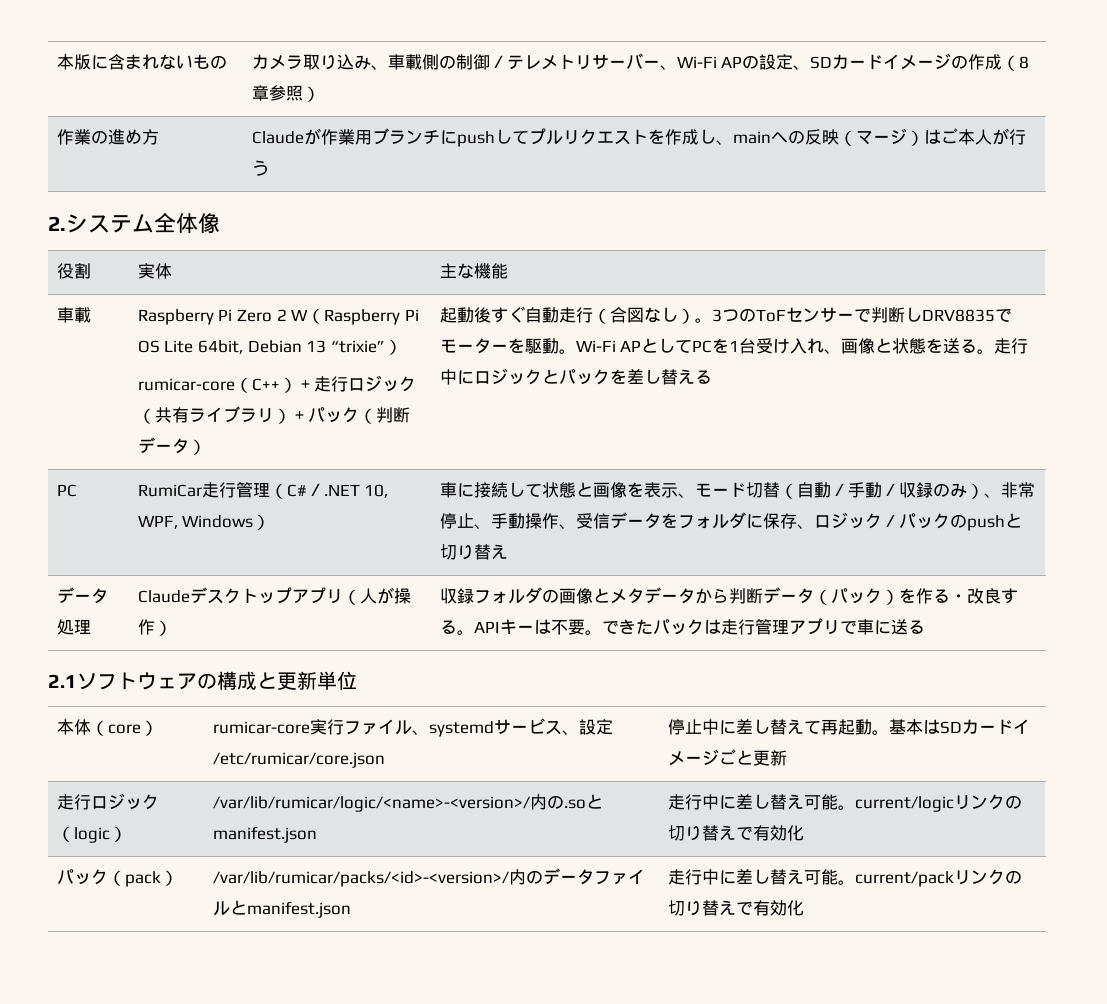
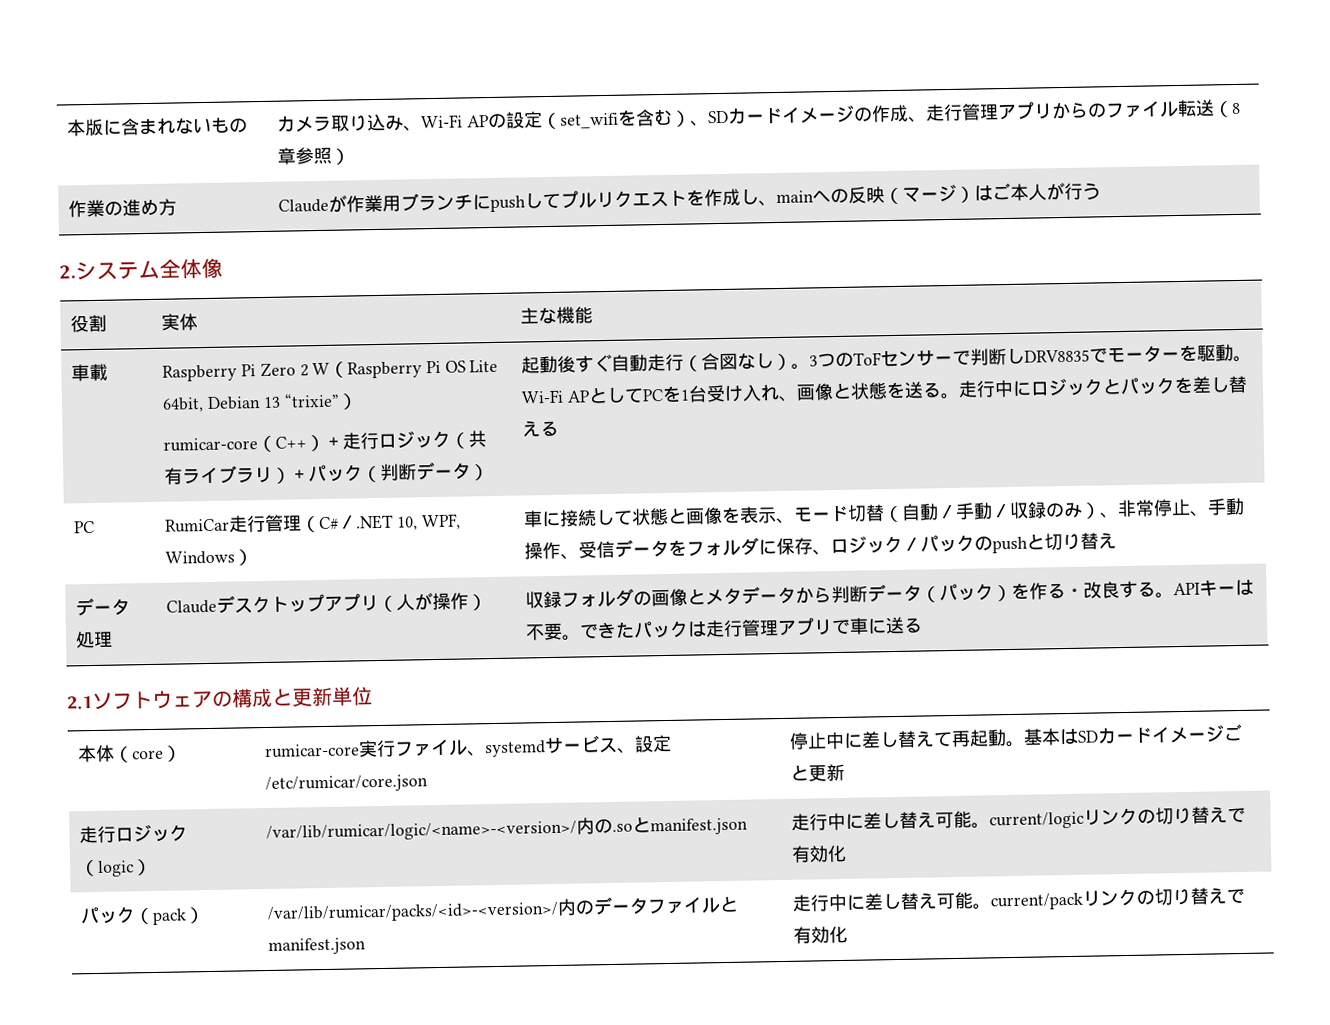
- 本版に含まれないもの | カメラ取り込み、車載側の制御／テレメトリサーバー、Wi-Fi APの設定、SDカードイメージの作成（8章参照）
+ 本版に含まれないもの | カメラ取り込み、Wi-Fi APの設定（set_wifiを含む）、SDカードイメージの作成、走行管理アプリからのファイル転送（8章参照）

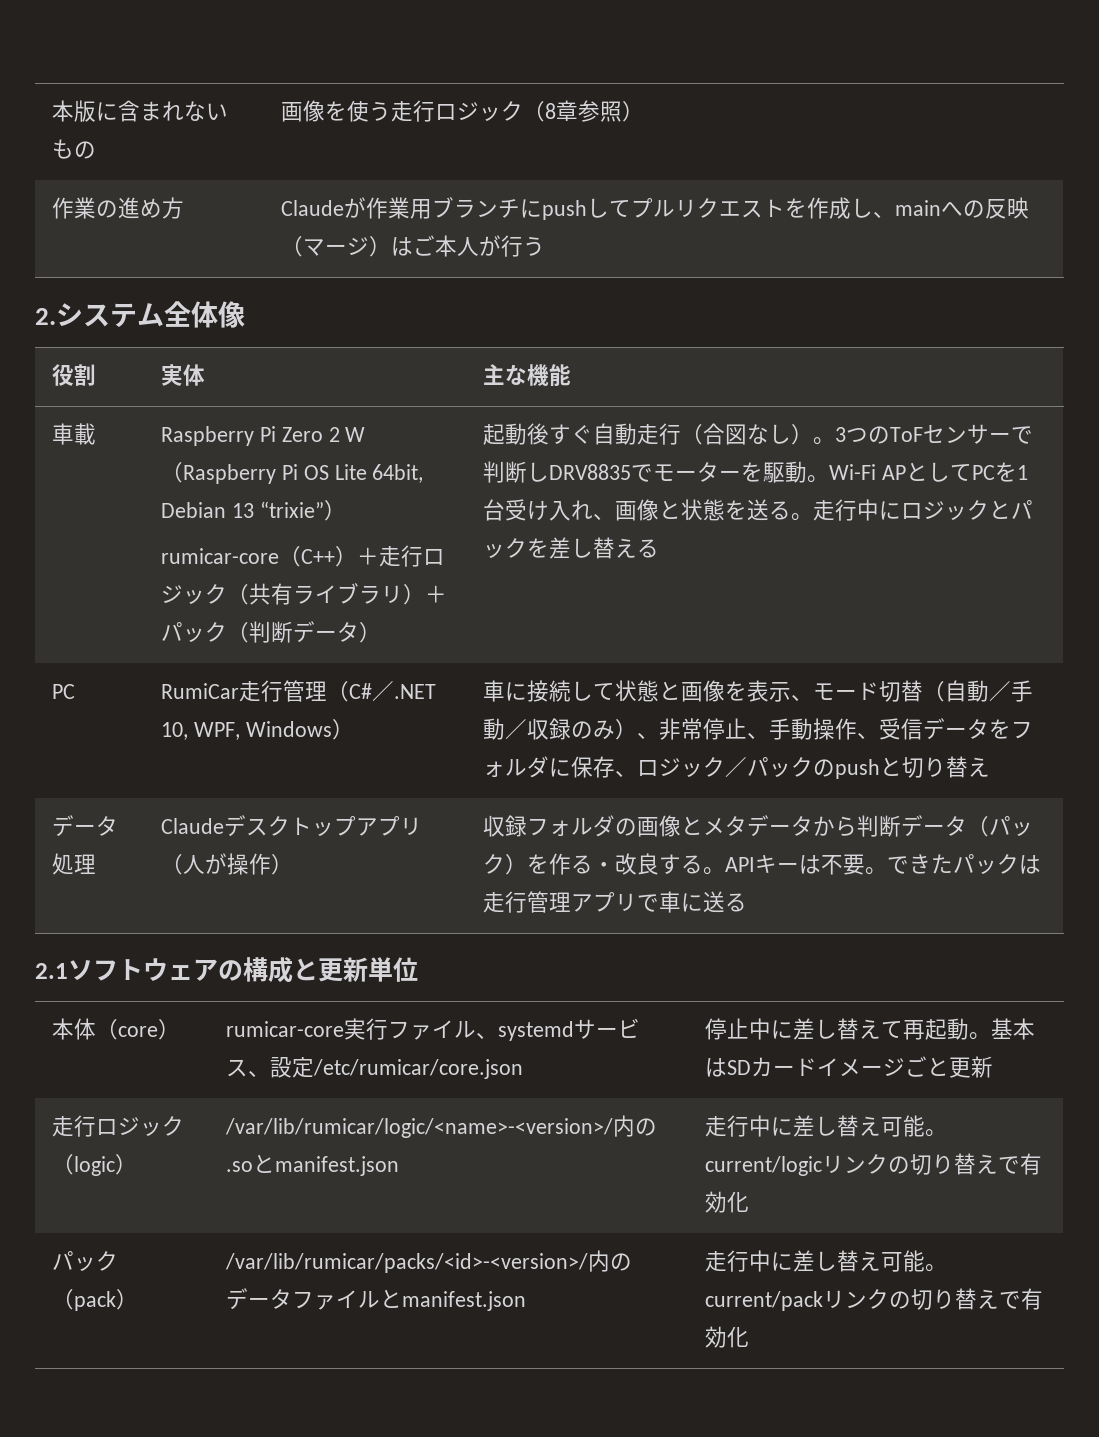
- 本版に含まれないもの | カメラ取り込み、Wi-Fi APの設定（set_wifiを含む）、SDカードイメージの作成、走行管理アプリからのファイル転送（8章参照）
+ 本版に含まれないもの | 画像を使う走行ロジック（8章参照）

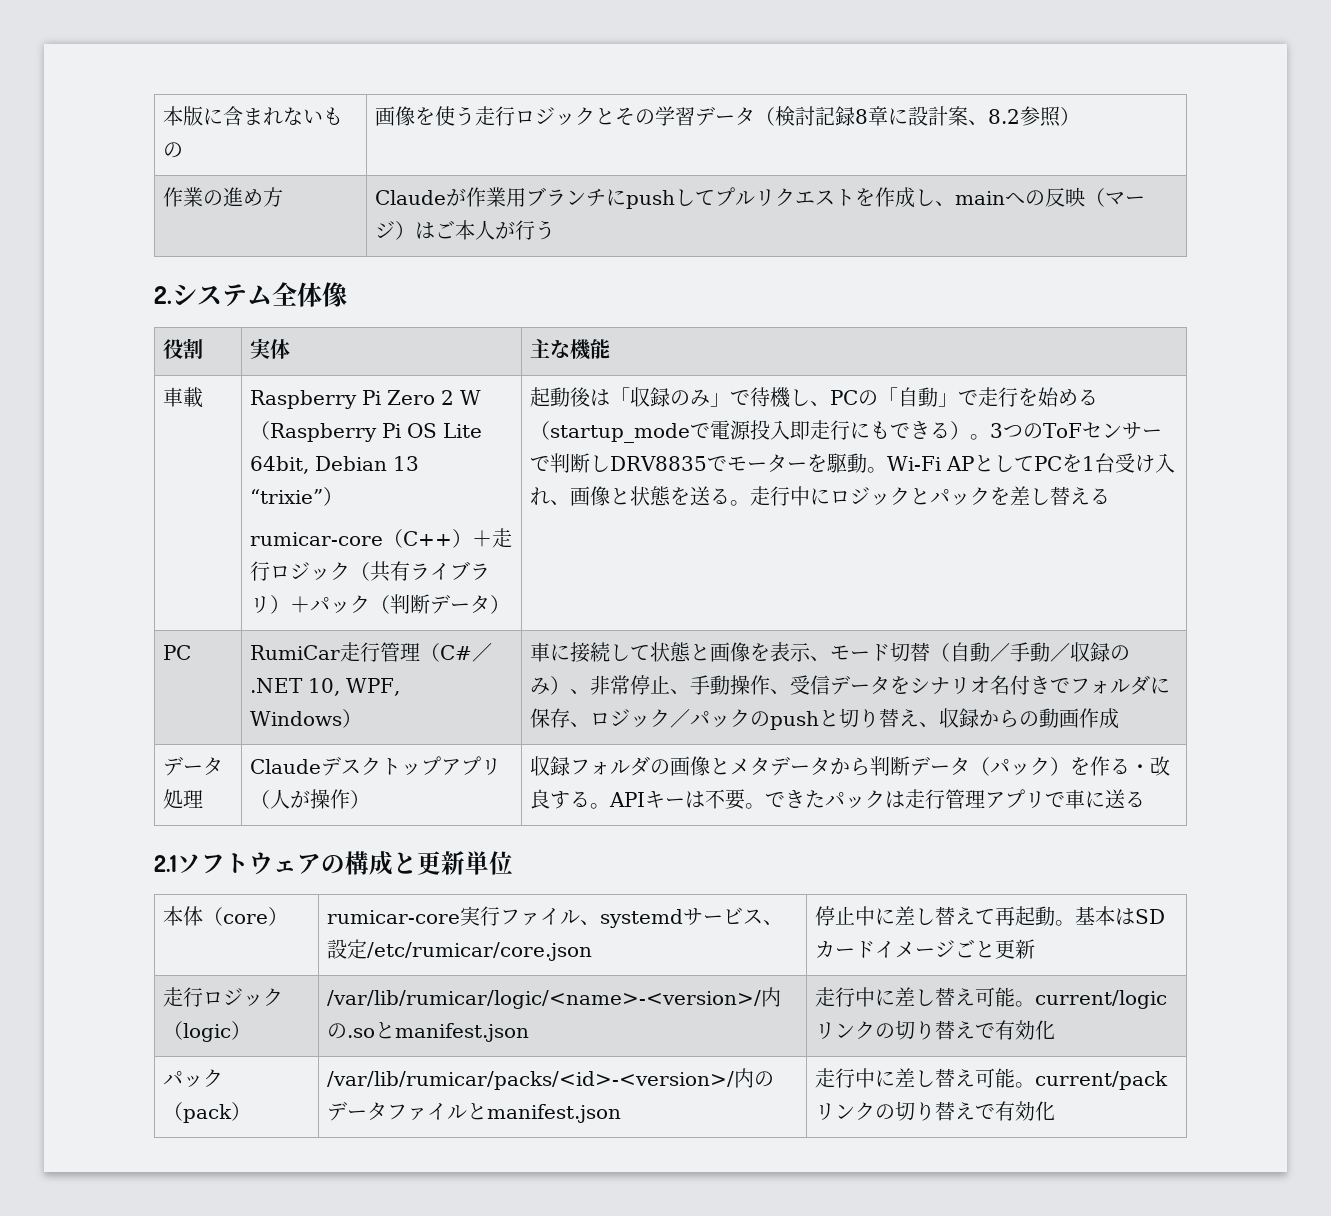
- 本版に含まれないもの | 画像を使う走行ロジック（8章参照）
+ 本版に含まれないもの | 画像を使う走行ロジックとその学習データ（検討記録8章に設計案、8.2参照）
- 起動後すぐ自動走行（合図なし）。
+ 起動後は「収録のみ」で待機し、PCの「自動」で走行を始める（startup_modeで電源投入即走行にもできる）。
- 車に接続して状態と画像を表示、モード切替（自動／手動／収録のみ）、非常停止、手動操作、受信データをフォルダに保存、ロジック／パックのpushと切り替え
+ 車に接続して状態と画像を表示、モード切替（自動／手動／収録のみ）、非常停止、手動操作、受信データをシナリオ名付きでフォルダに保存、ロジック／パックのpushと切り替え、収録からの動画作成

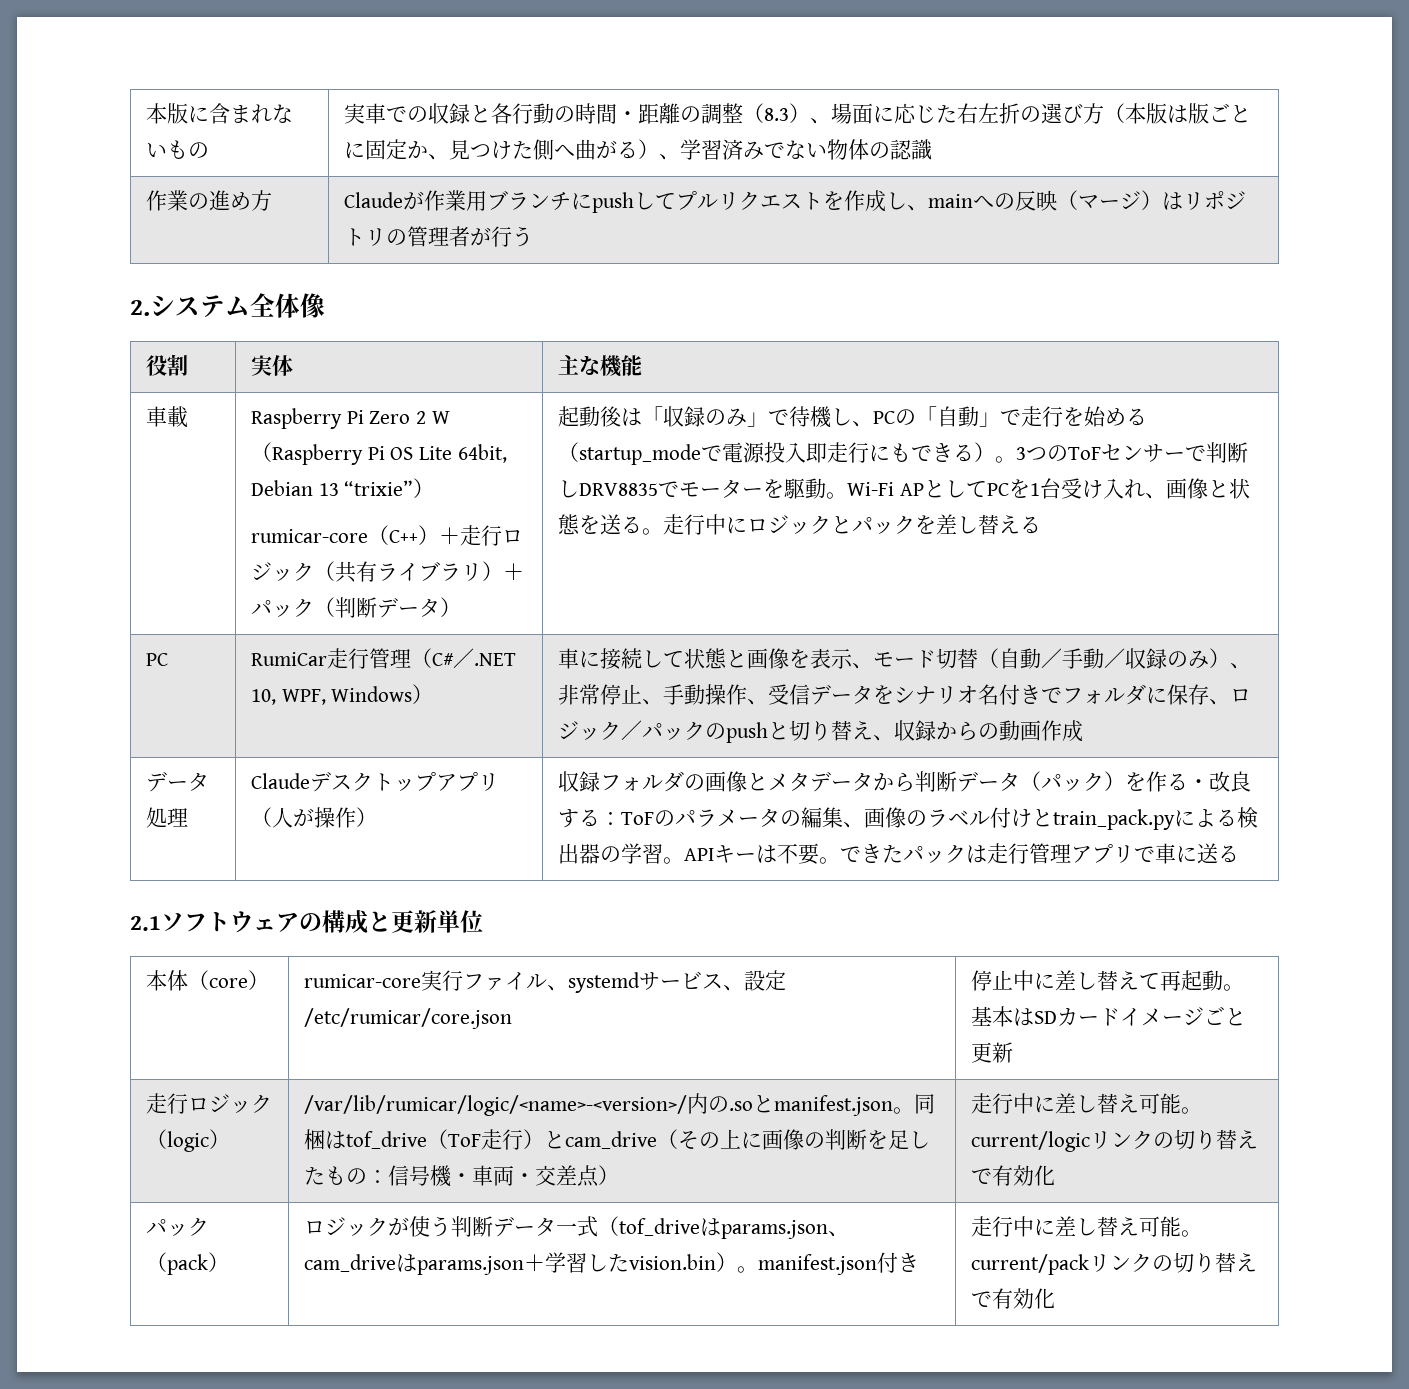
- 画像を使う走行ロジックとその学習データ（検討記録8章に設計案、8.2参照）
+ 実車での収録と各行動の時間・距離の調整（8.3）、場面に応じた右左折の選び方（本版は版ごとに固定か、見つけた側へ曲がる）、学習済みでない物体の認識
- 作業の進め方 | Claudeが作業用ブランチにpushしてプルリクエストを作成し、mainへの反映（マージ）はご本人が行う
+ 作業の進め方 | Claudeが作業用ブランチにpushしてプルリクエストを作成し、mainへの反映（マージ）はリポジトリの管理者が行う
- 収録フォルダの画像とメタデータから判断データ（パック）を作る・改良する。
+ 収録フォルダの画像とメタデータから判断データ（パック）を作る・改良する：ToFのパラメータの編集、画像のラベル付けとtrain_pack.pyによる検出器の学習。
- /var/lib/rumicar/logic/<name>-<version>/内の.soとmanifest.json
+ /var/lib/rumicar/logic/<name>-<version>/内の.soとmanifest.json。同梱はtof_drive（ToF走行）とcam_drive（その上に画像の判断を足したもの：信号機・車両・交差点）
- パック（pack） | /var/lib/rumicar/packs/<id>-<version>/内のデータファイルとmanifest.json | 走行中に差し替え可能。current/packリンクの切り替えで有効化
+ パック（pack） | ロジックが使う判断データ一式（tof_driveはparams.json、cam_driveはparams.json＋学習したvision.bin）。manifest.json付き | 走行中に差し替え可能。current/packリンクの切り替えで有効化

